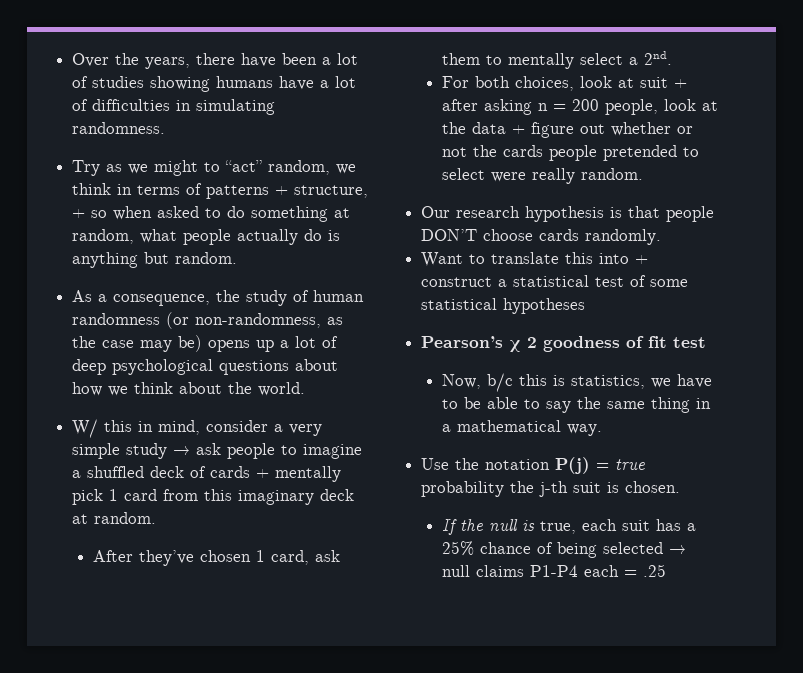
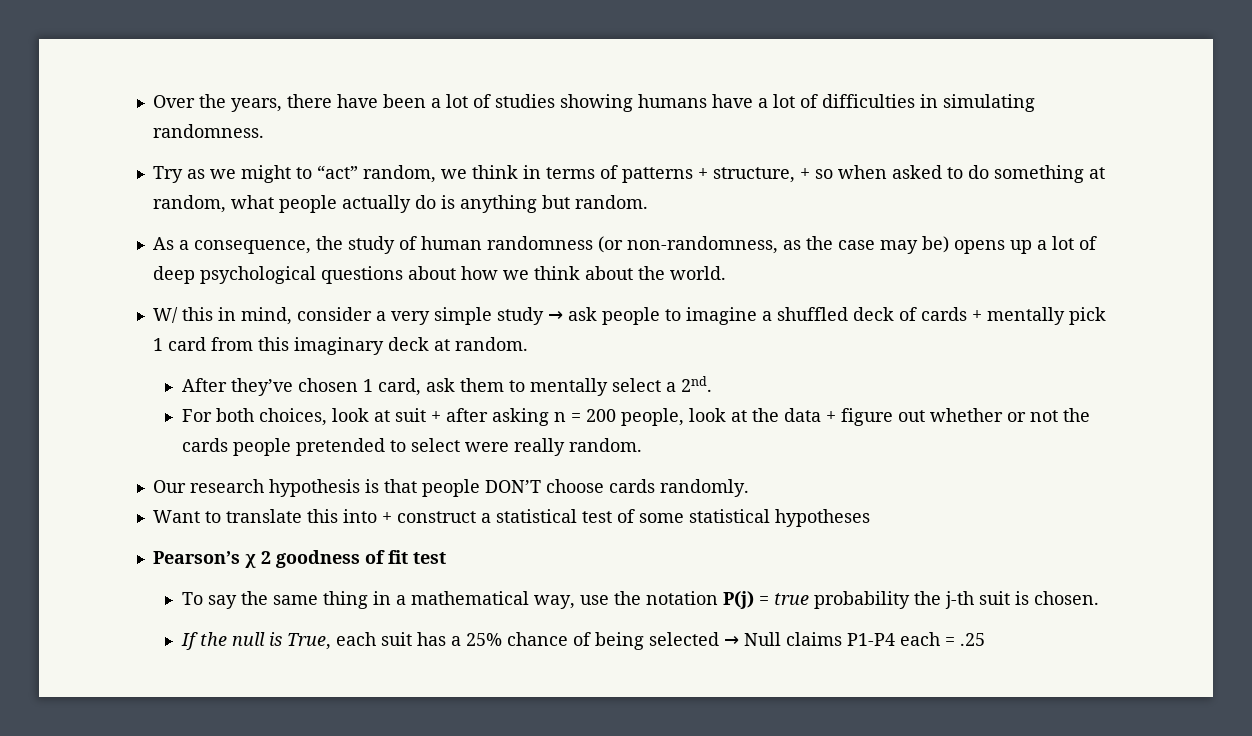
- Now, b/c this is statistics, we have to be able to say the same thing in a mathematical way.
- Use the notation P(j) = true probability the j-th suit is chosen.
+ To say the same thing in a mathematical way, use the notation P(j) = true probability the j-th suit is chosen.
- If the null is true, each suit has a 25% chance of being selected → null claims P1-P4 each = .25
+ If the null is True, each suit has a 25% chance of being selected → Null claims P1-P4 each = .25

